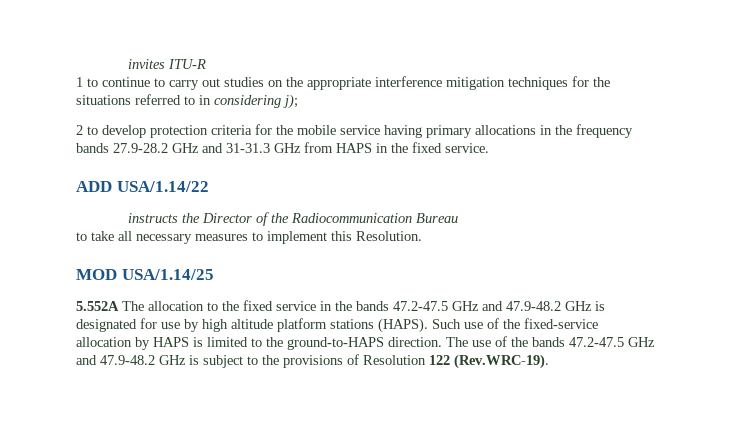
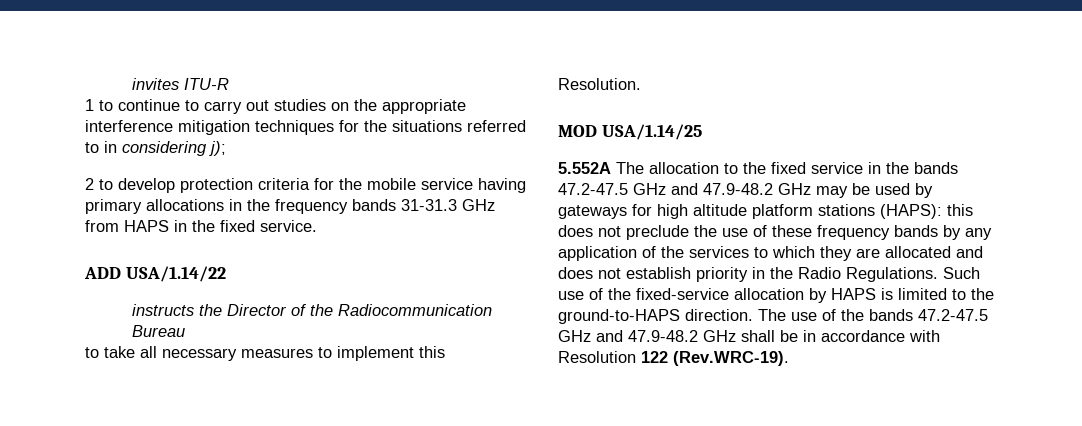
- 2 to develop protection criteria for the mobile service having primary allocations in the frequency bands 27.9-28.2 GHz and 31-31.3 GHz from HAPS in the fixed service.
+ 2 to develop protection criteria for the mobile service having primary allocations in the frequency bands 31-31.3 GHz from HAPS in the fixed service.
- 5.552A The allocation to the fixed service in the bands 47.2-47.5 GHz and 47.9-48.2 GHz is designated for use by high altitude platform stations (HAPS).
+ 5.552A The allocation to the fixed service in the bands 47.2-47.5 GHz and 47.9-48.2 GHz may be used by gateways for high altitude platform stations (HAPS): this does not preclude the use of these frequency bands by any application of the services to which they are allocated and does not establish priority in the Radio Regulations.
- The use of the bands 47.2-47.5 GHz and 47.9-48.2 GHz is subject to the provisions of Resolution 122 (Rev.WRC-19).
+ The use of the bands 47.2-47.5 GHz and 47.9-48.2 GHz shall be in accordance with Resolution 122 (Rev.WRC-19).

